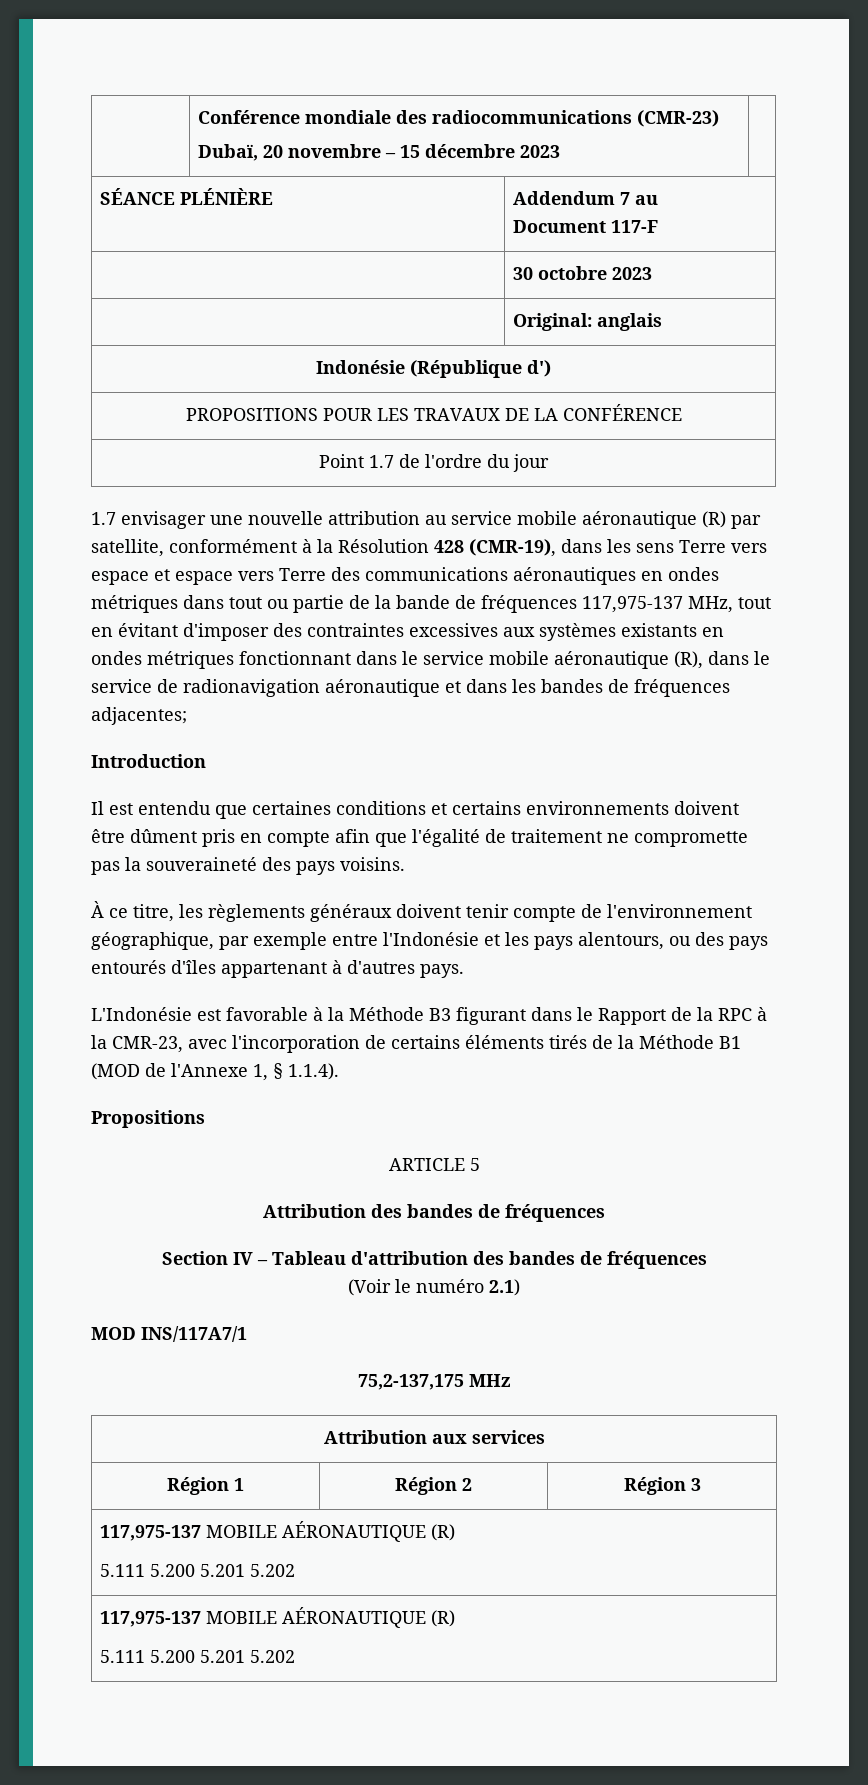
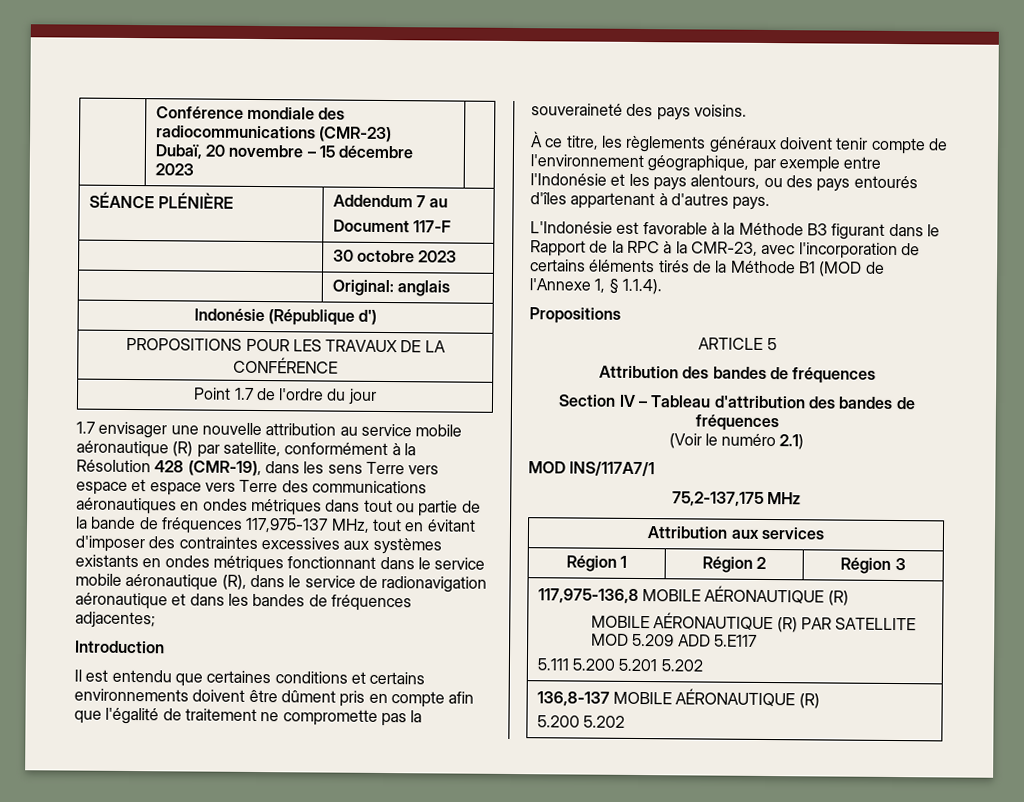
  Région 1 | Région 2 | Région 3
- 117,975-137 MOBILE AÉRONAUTIQUE (R)
+ 117,975-136,8 MOBILE AÉRONAUTIQUE (R)
+ MOBILE AÉRONAUTIQUE (R) PAR SATELLITE MOD 5.209 ADD 5.E117
  5.111 5.200 5.201 5.202
- 117,975-137 MOBILE AÉRONAUTIQUE (R)
- 5.111 5.200 5.201 5.202
+ 136,8-137 MOBILE AÉRONAUTIQUE (R)
+ 5.200 5.202

